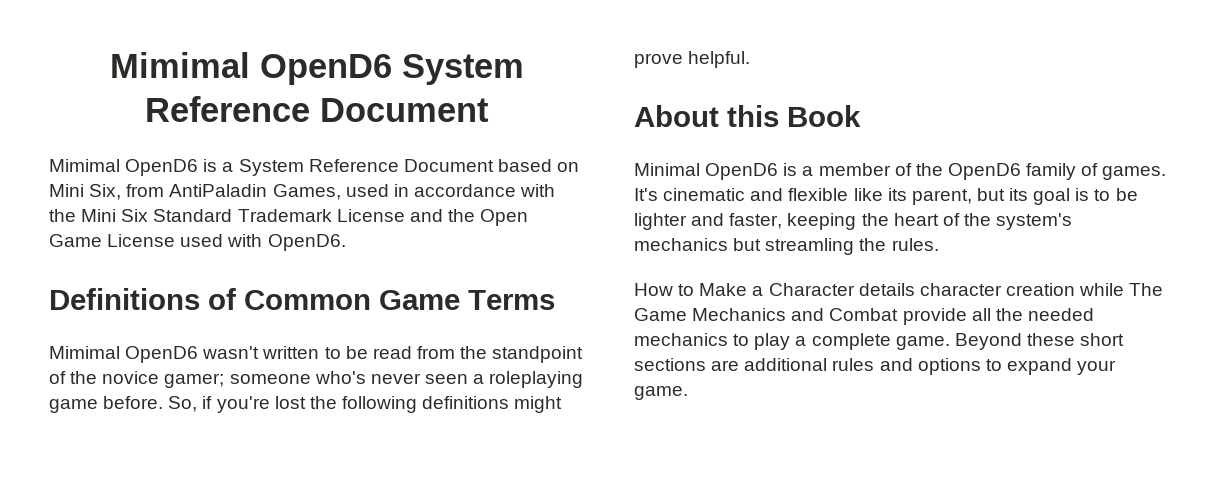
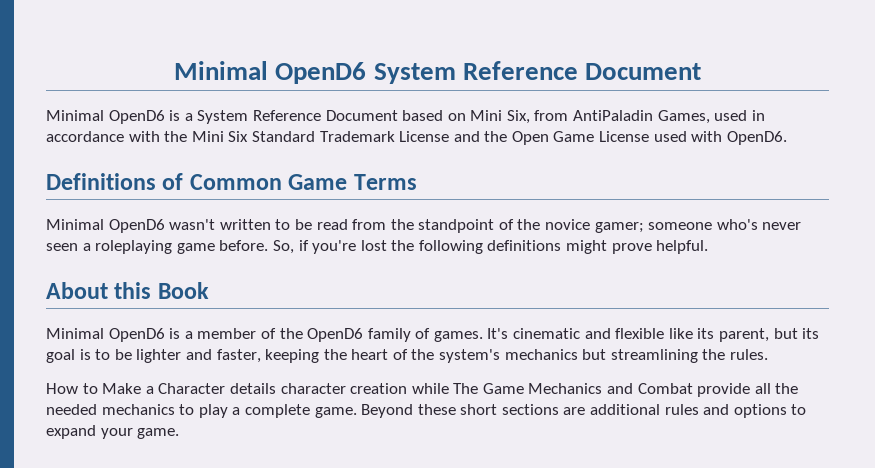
- Mimimal OpenD6 System Reference Document
+ Minimal OpenD6 System Reference Document
- Mimimal OpenD6 is a System Reference Document based on Mini Six, from AntiPaladin Games, used in accordance with the Mini Six Standard Trademark License and the Open Game License used with OpenD6.
+ Minimal OpenD6 is a System Reference Document based on Mini Six, from AntiPaladin Games, used in accordance with the Mini Six Standard Trademark License and the Open Game License used with OpenD6.
- Mimimal OpenD6 wasn't written to be read from the standpoint of the novice gamer; someone who's never seen a roleplaying game before.
+ Minimal OpenD6 wasn't written to be read from the standpoint of the novice gamer; someone who's never seen a roleplaying game before.
- It's cinematic and flexible like its parent, but its goal is to be lighter and faster, keeping the heart of the system's mechanics but streamling the rules.
+ It's cinematic and flexible like its parent, but its goal is to be lighter and faster, keeping the heart of the system's mechanics but streamlining the rules.

